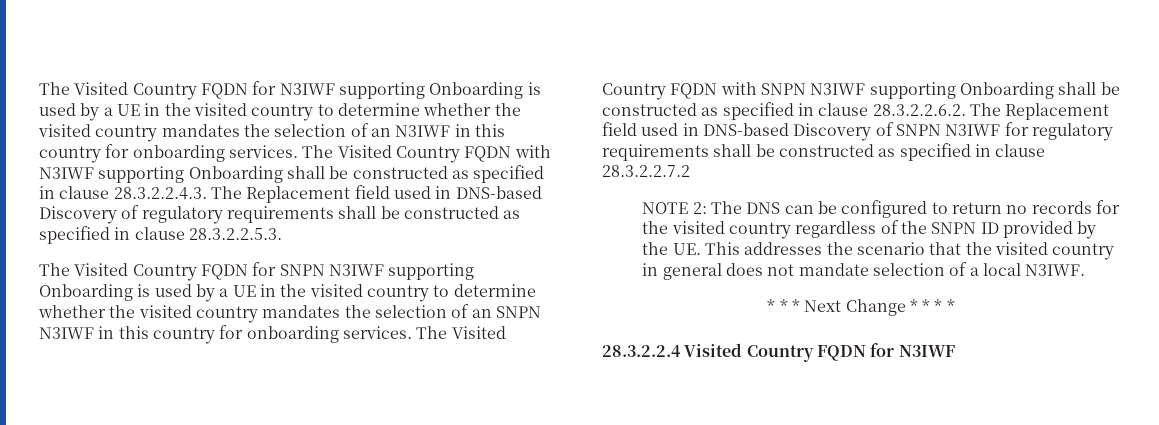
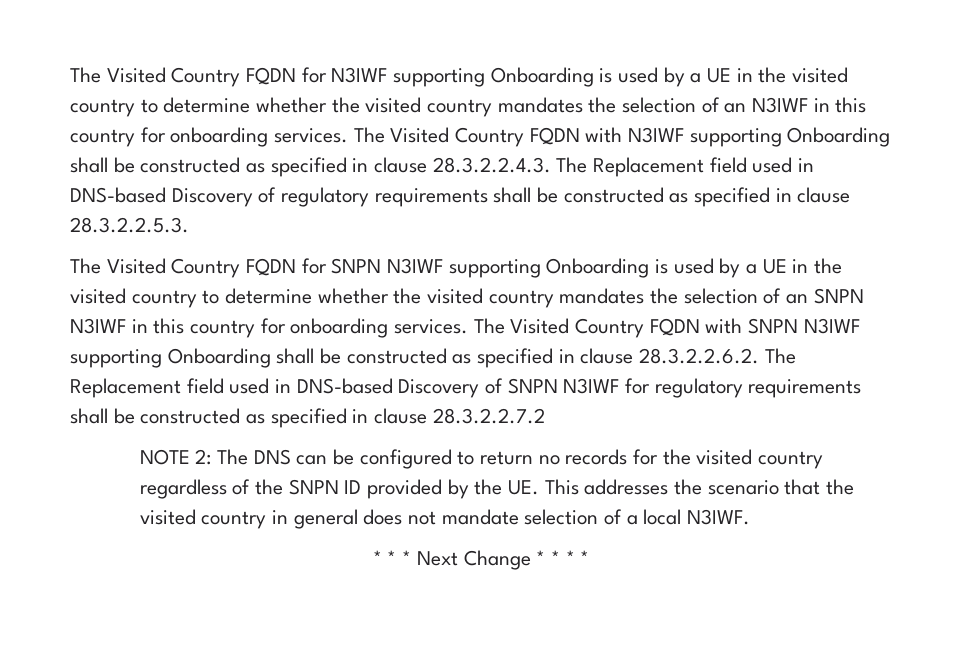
- 28.3.2.2.4 Visited Country FQDN for N3IWF

